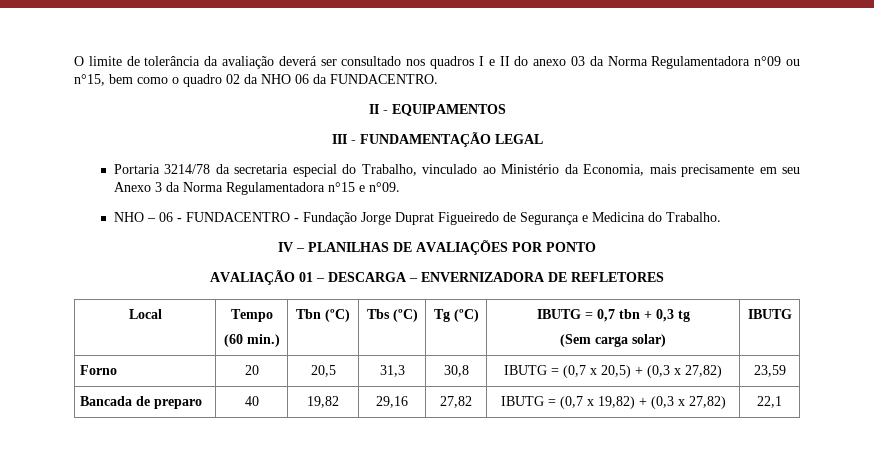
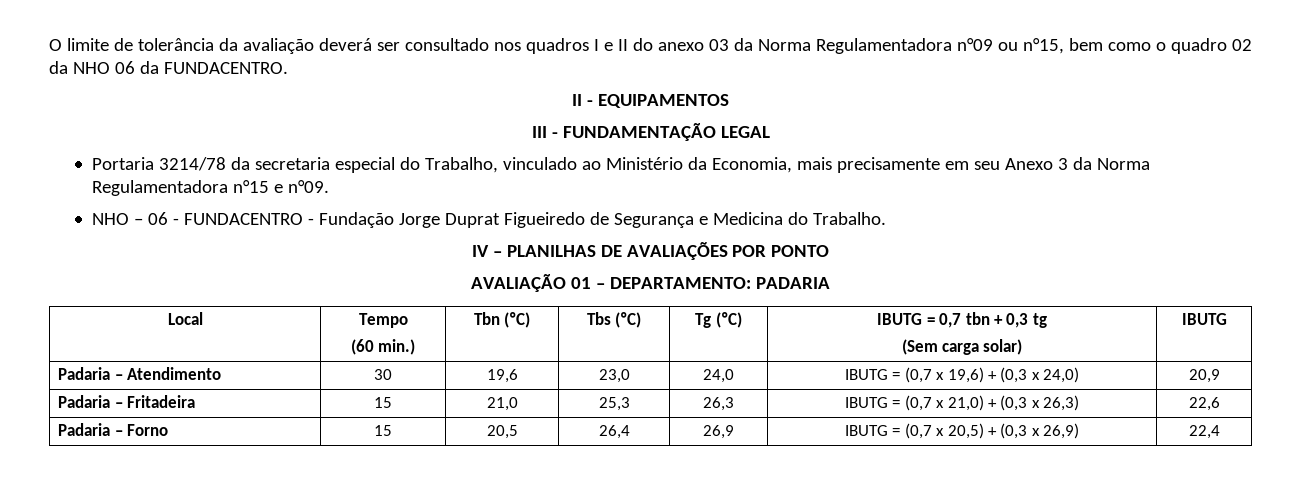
- AVALIAÇÃO 01 – DESCARGA – ENVERNIZADORA DE REFLETORES
+ AVALIAÇÃO 01 – DEPARTAMENTO: PADARIA
- Forno | 20 | 20,5 | 31,3 | 30,8 | IBUTG = (0,7 x 20,5) + (0,3 x 27,82) | 23,59
- Bancada de preparo | 40 | 19,82 | 29,16 | 27,82 | IBUTG = (0,7 x 19,82) + (0,3 x 27,82) | 22,1
+ Padaria – Atendimento | 30 | 19,6 | 23,0 | 24,0 | IBUTG = (0,7 x 19,6) + (0,3 x 24,0) | 20,9
+ Padaria – Fritadeira | 15 | 21,0 | 25,3 | 26,3 | IBUTG = (0,7 x 21,0) + (0,3 x 26,3) | 22,6
+ Padaria – Forno | 15 | 20,5 | 26,4 | 26,9 | IBUTG = (0,7 x 20,5) + (0,3 x 26,9) | 22,4

